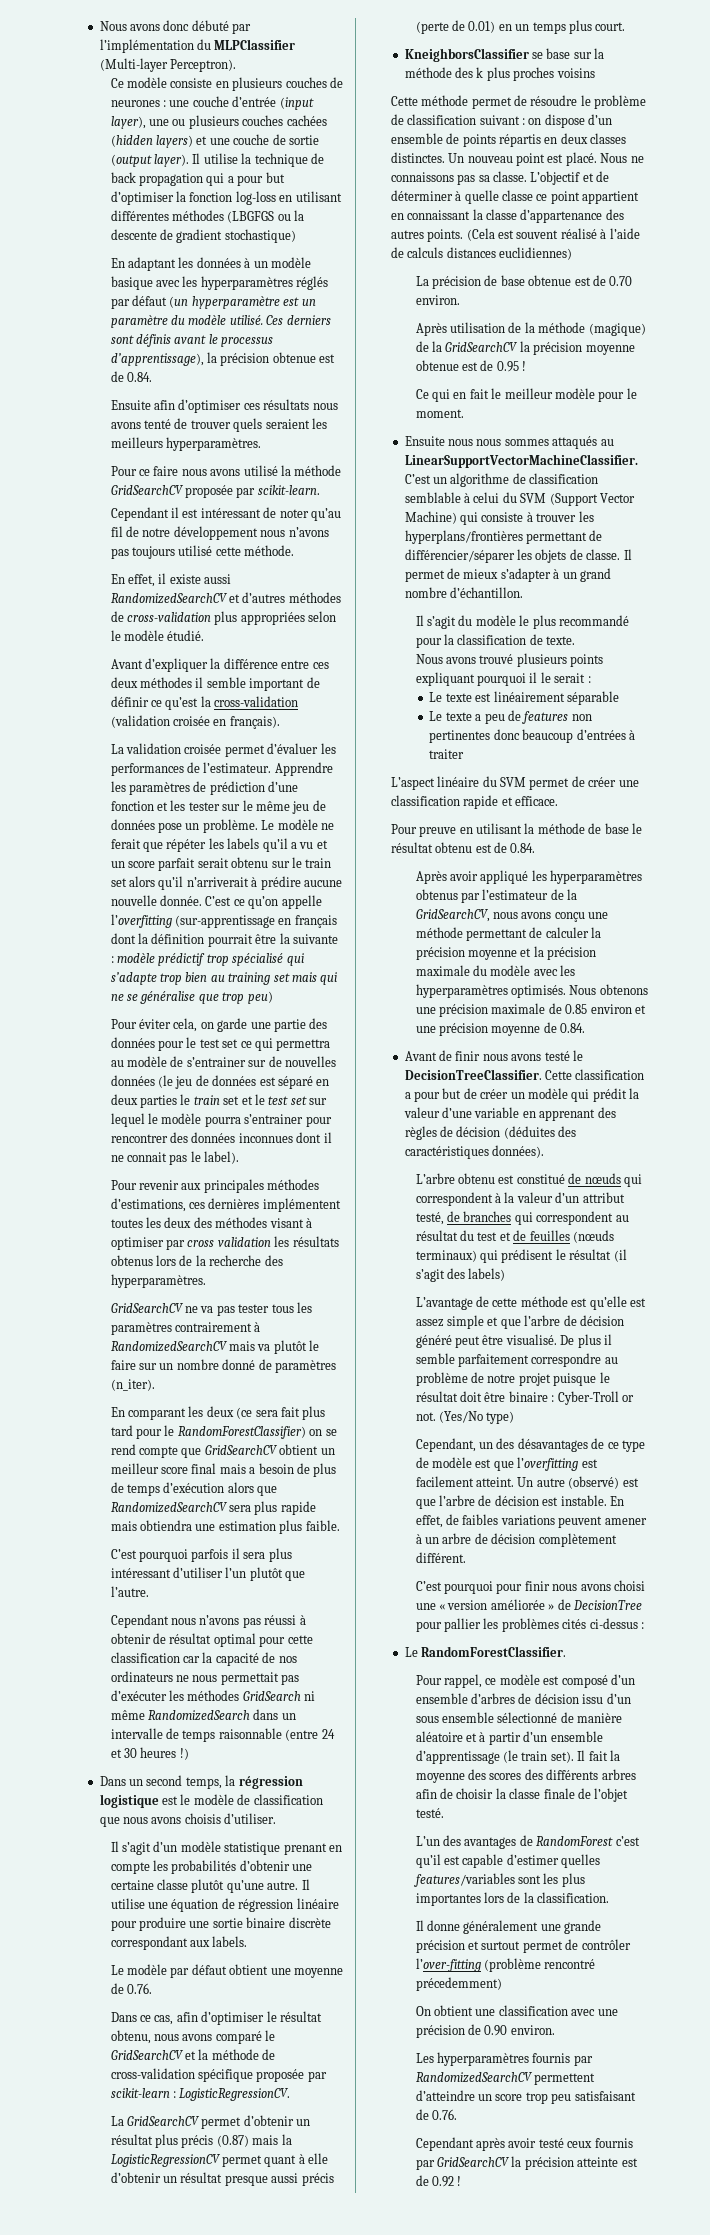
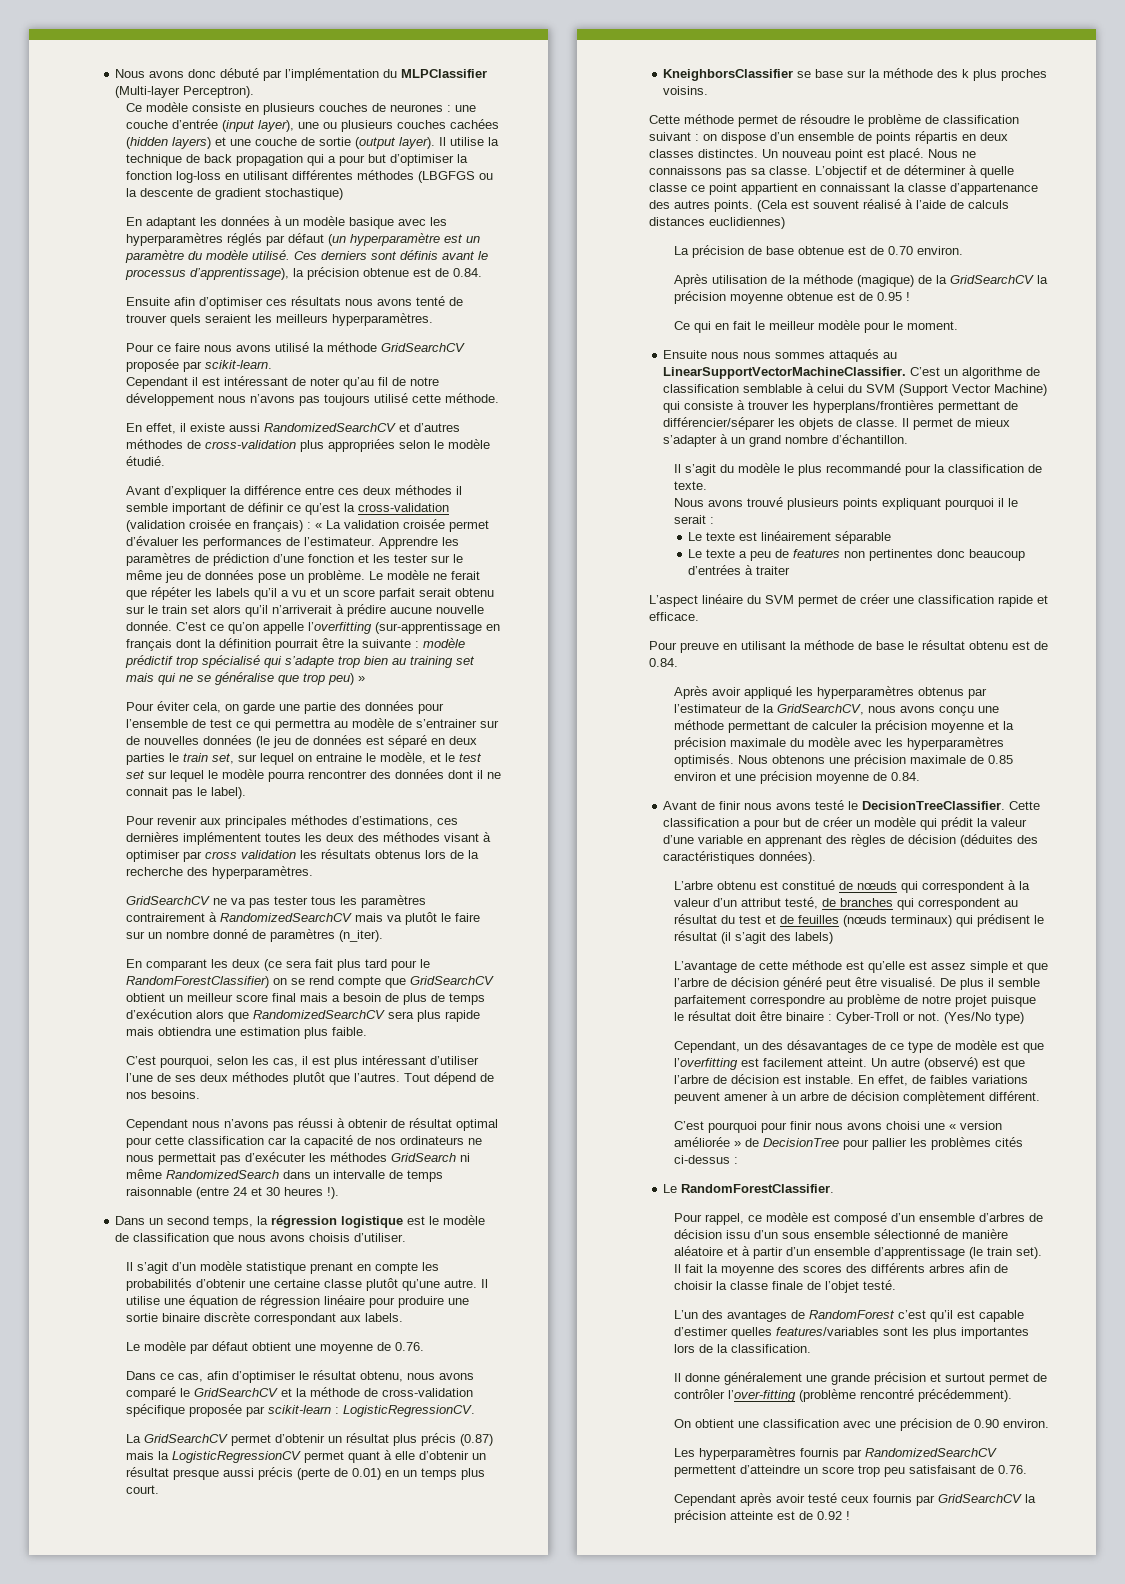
- Avant d’expliquer la différence entre ces deux méthodes il semble important de définir ce qu’est la cross-validation (validation croisée en français).
- La validation croisée permet d’évaluer les performances de l’estimateur.
+ Avant d’expliquer la différence entre ces deux méthodes il semble important de définir ce qu’est la cross-validation (validation croisée en français) : « La validation croisée permet d’évaluer les performances de l’estimateur.
- C’est ce qu’on appelle l’overfitting (sur-apprentissage en français dont la définition pourrait être la suivante : modèle prédictif trop spécialisé qui s’adapte trop bien au training set mais qui ne se généralise que trop peu)
+ C’est ce qu’on appelle l’overfitting (sur-apprentissage en français dont la définition pourrait être la suivante : modèle prédictif trop spécialisé qui s’adapte trop bien au training set mais qui ne se généralise que trop peu) »
- Pour éviter cela, on garde une partie des données pour le test set ce qui permettra au modèle de s’entrainer sur de nouvelles données (le jeu de données est séparé en deux parties le train set et le test set sur lequel le modèle pourra s’entrainer pour rencontrer des données inconnues dont il ne connait pas le label).
+ Pour éviter cela, on garde une partie des données pour l’ensemble de test ce qui permettra au modèle de s’entrainer sur de nouvelles données (le jeu de données est séparé en deux parties le train set, sur lequel on entraine le modèle, et le test set sur lequel le modèle pourra rencontrer des données dont il ne connait pas le label).
- C’est pourquoi parfois il sera plus intéressant d’utiliser l’un plutôt que l’autre.
+ C’est pourquoi, selon les cas, il est plus intéressant d’utiliser l’une de ses deux méthodes plutôt que l’autres. Tout dépend de nos besoins.
- Cependant nous n’avons pas réussi à obtenir de résultat optimal pour cette classification car la capacité de nos ordinateurs ne nous permettait pas d’exécuter les méthodes GridSearch ni même RandomizedSearch dans un intervalle de temps raisonnable (entre 24 et 30 heures !)
+ Cependant nous n’avons pas réussi à obtenir de résultat optimal pour cette classification car la capacité de nos ordinateurs ne nous permettait pas d’exécuter les méthodes GridSearch ni même RandomizedSearch dans un intervalle de temps raisonnable (entre 24 et 30 heures !).
- KneighborsClassifier se base sur la méthode des k plus proches voisins
+ KneighborsClassifier se base sur la méthode des k plus proches voisins.
- Il donne généralement une grande précision et surtout permet de contrôler l’over-fitting (problème rencontré précedemment)
+ Il donne généralement une grande précision et surtout permet de contrôler l’over-fitting (problème rencontré précédemment).

